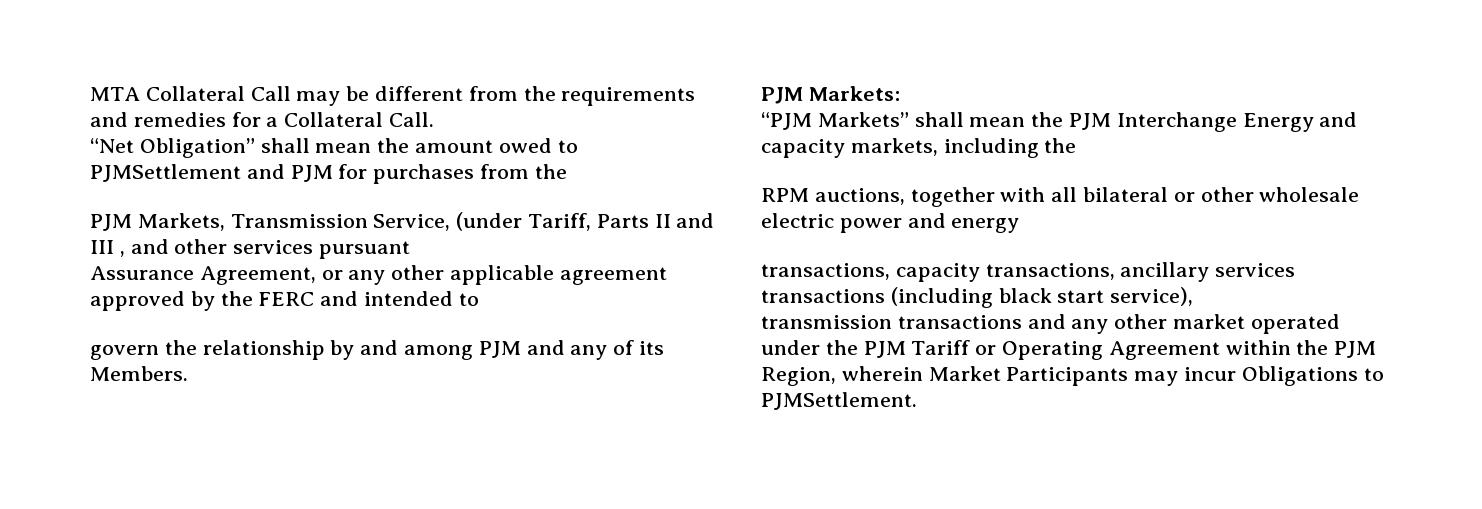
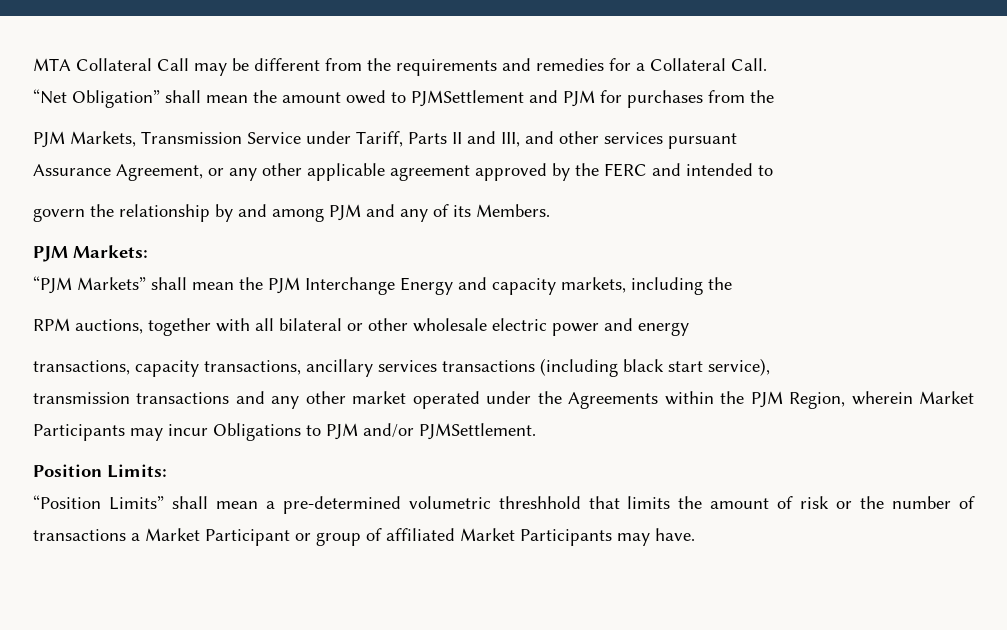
- PJM Markets, Transmission Service, (under Tariff, Parts II and III , and other services pursuant
+ PJM Markets, Transmission Service under Tariff, Parts II and III, and other services pursuant
- transmission transactions and any other market operated under the PJM Tariff or Operating Agreement within the PJM Region, wherein Market Participants may incur Obligations to PJMSettlement.
+ transmission transactions and any other market operated under the Agreements within the PJM Region, wherein Market Participants may incur Obligations to PJM and/or PJMSettlement.
+ Position Limits:
+ “Position Limits” shall mean a pre-determined volumetric threshhold that limits the amount of risk or the number of transactions a Market Participant or group of affiliated Market Participants may have.

